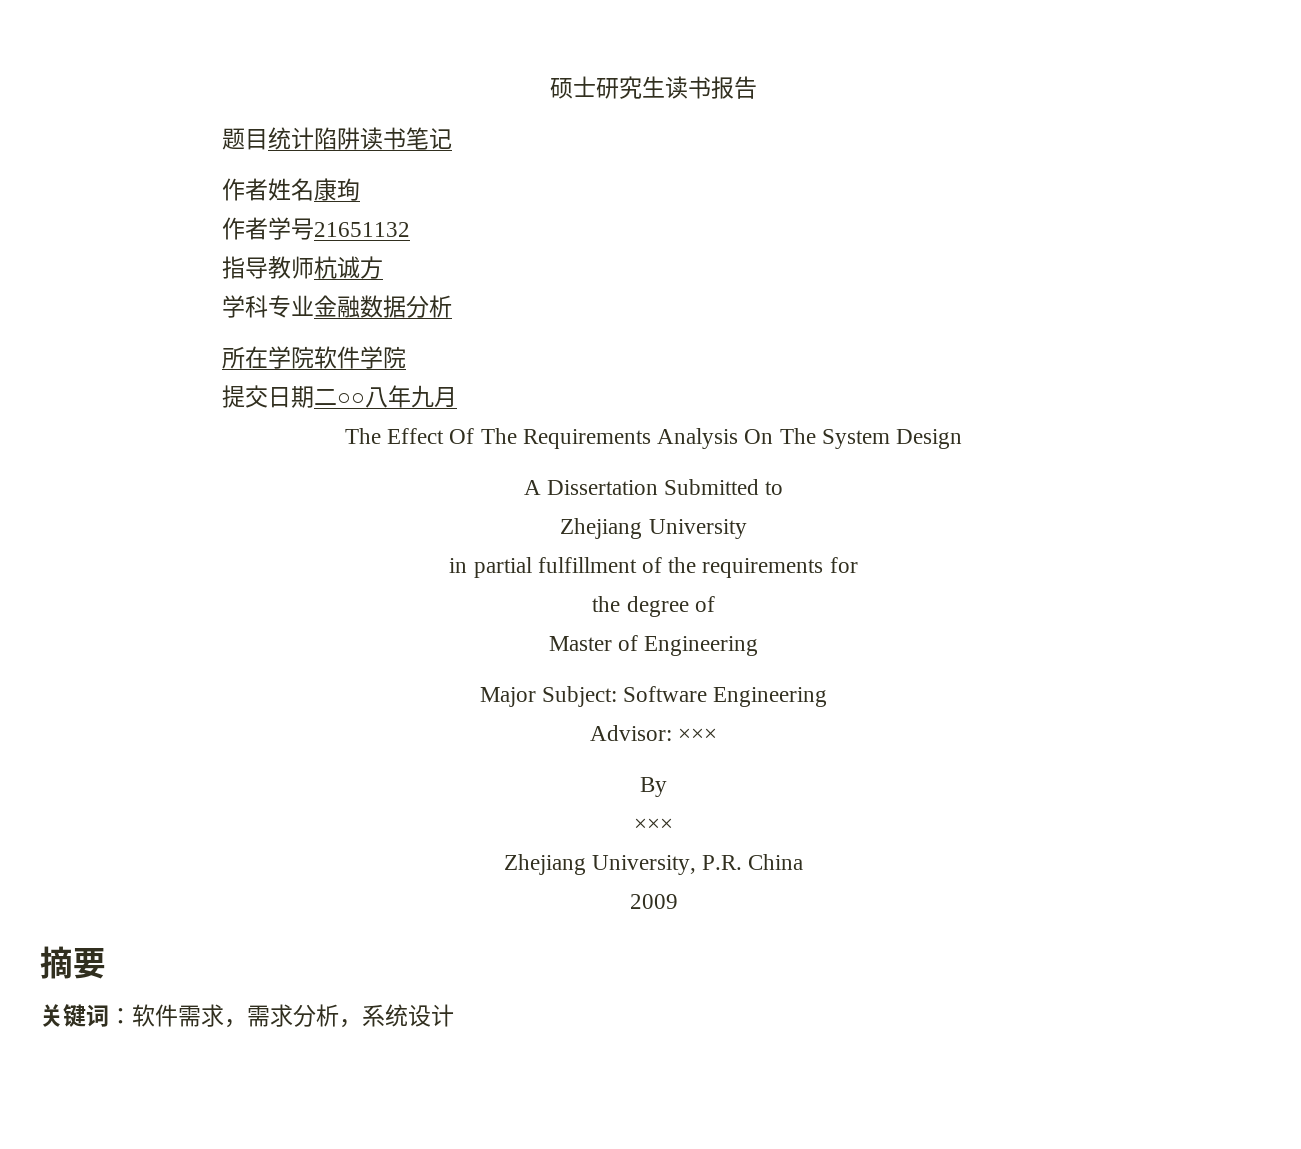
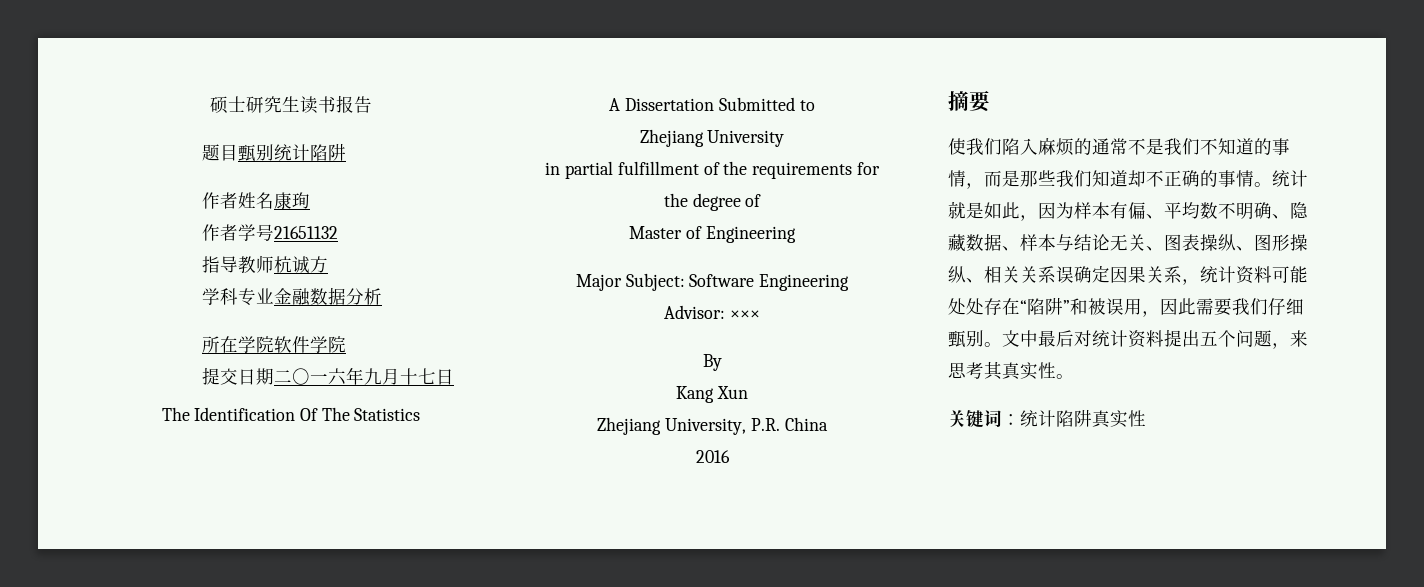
- 题目统计陷阱读书笔记
+ 题目甄别统计陷阱
- 提交日期二○○八年九月
- The Effect Of The Requirements Analysis On The System Design
+ 提交日期二○一六年九月十七日
+ The Identification Of The Statistics
  By
- ×××
+ Kang Xun
- 2009
+ 2016
- 关键词：软件需求，需求分析，系统设计
+ 使我们陷入麻烦的通常不是我们不知道的事情，而是那些我们知道却不正确的事情。统计就是如此，因为样本有偏、平均数不明确、隐藏数据、样本与结论无关、图表操纵、图形操纵、相关关系误确定因果关系，统计资料可能处处存在“陷阱”和被误用，因此需要我们仔细甄别。文中最后对统计资料提出五个问题，来思考其真实性。
+ 关键词：统计陷阱真实性

